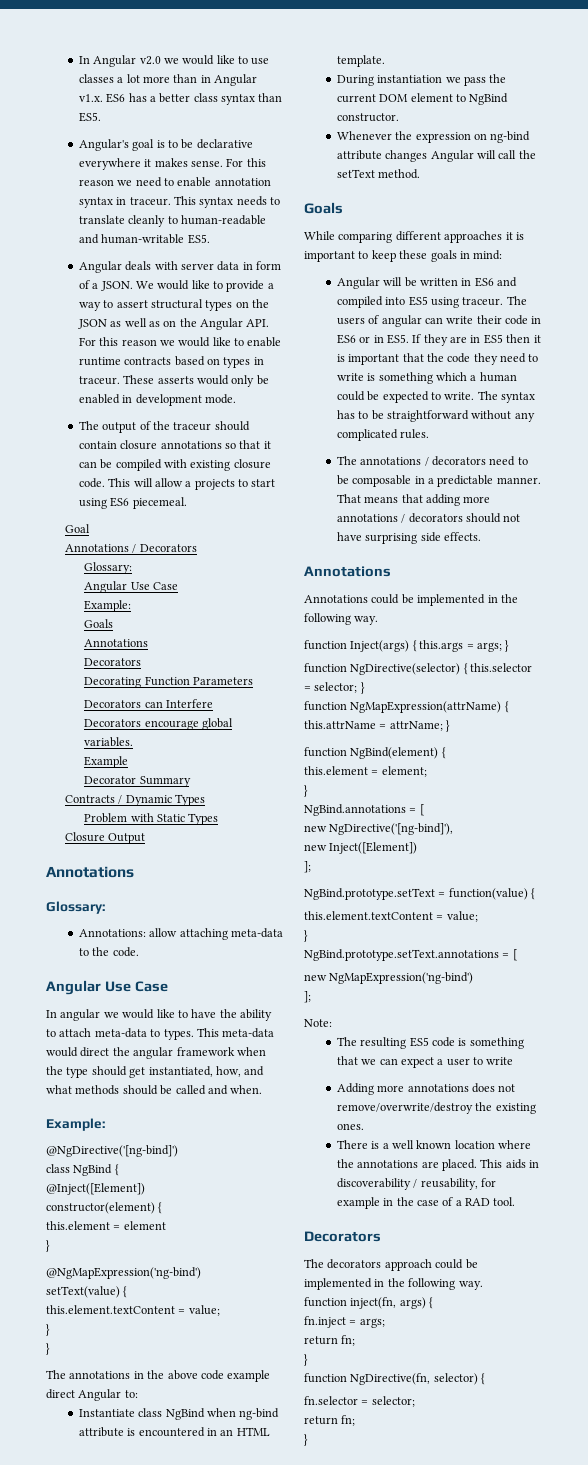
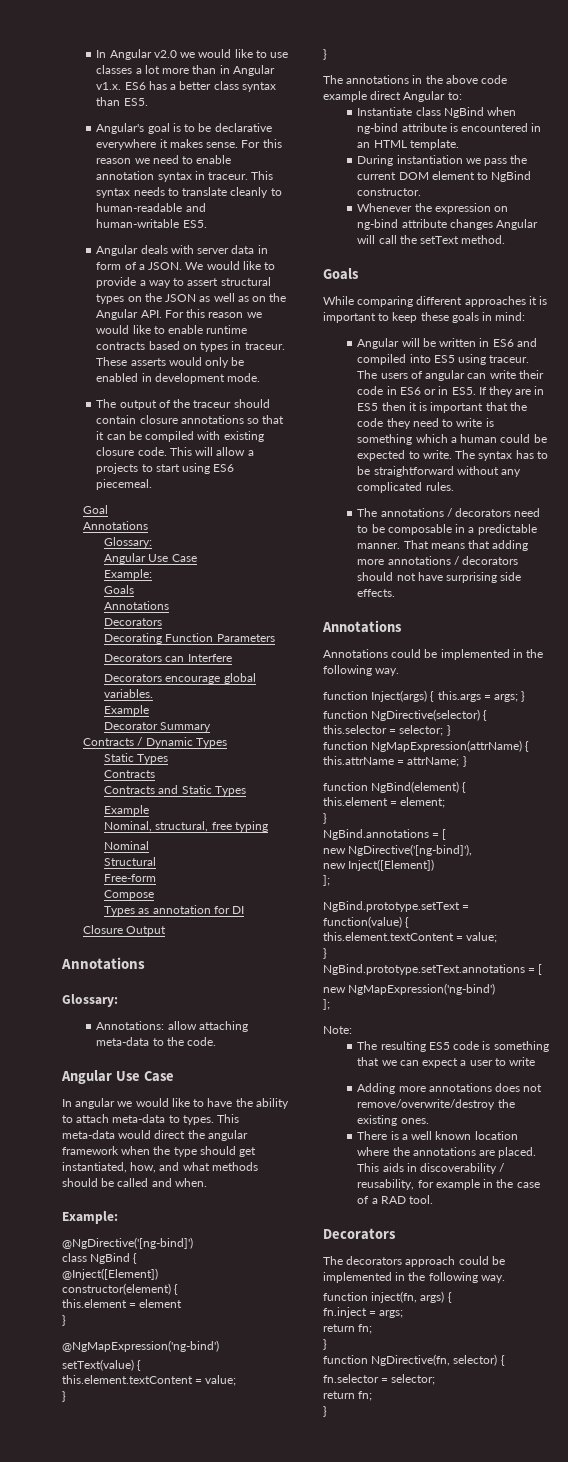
  Goal
- Annotations / Decorators
+ Annotations
  Contracts / Dynamic Types
- Problem with Static Types
+ Static Types
+ Contracts
+ Contracts and Static Types
+ Example
+ Nominal, structural, free typing
+ Nominal
+ Structural
+ Free-form
+ Compose
+ Types as annotation for DI

